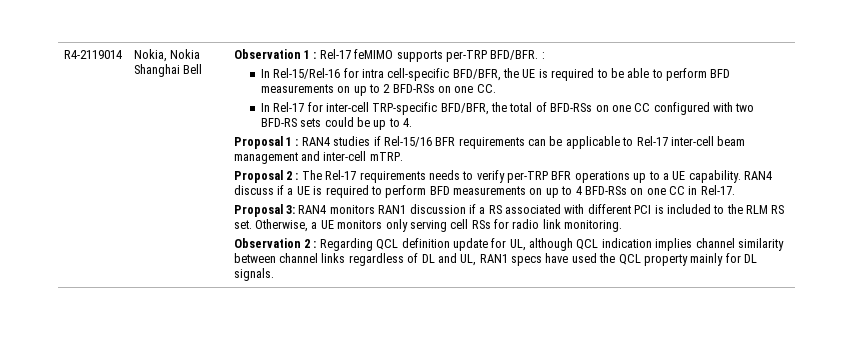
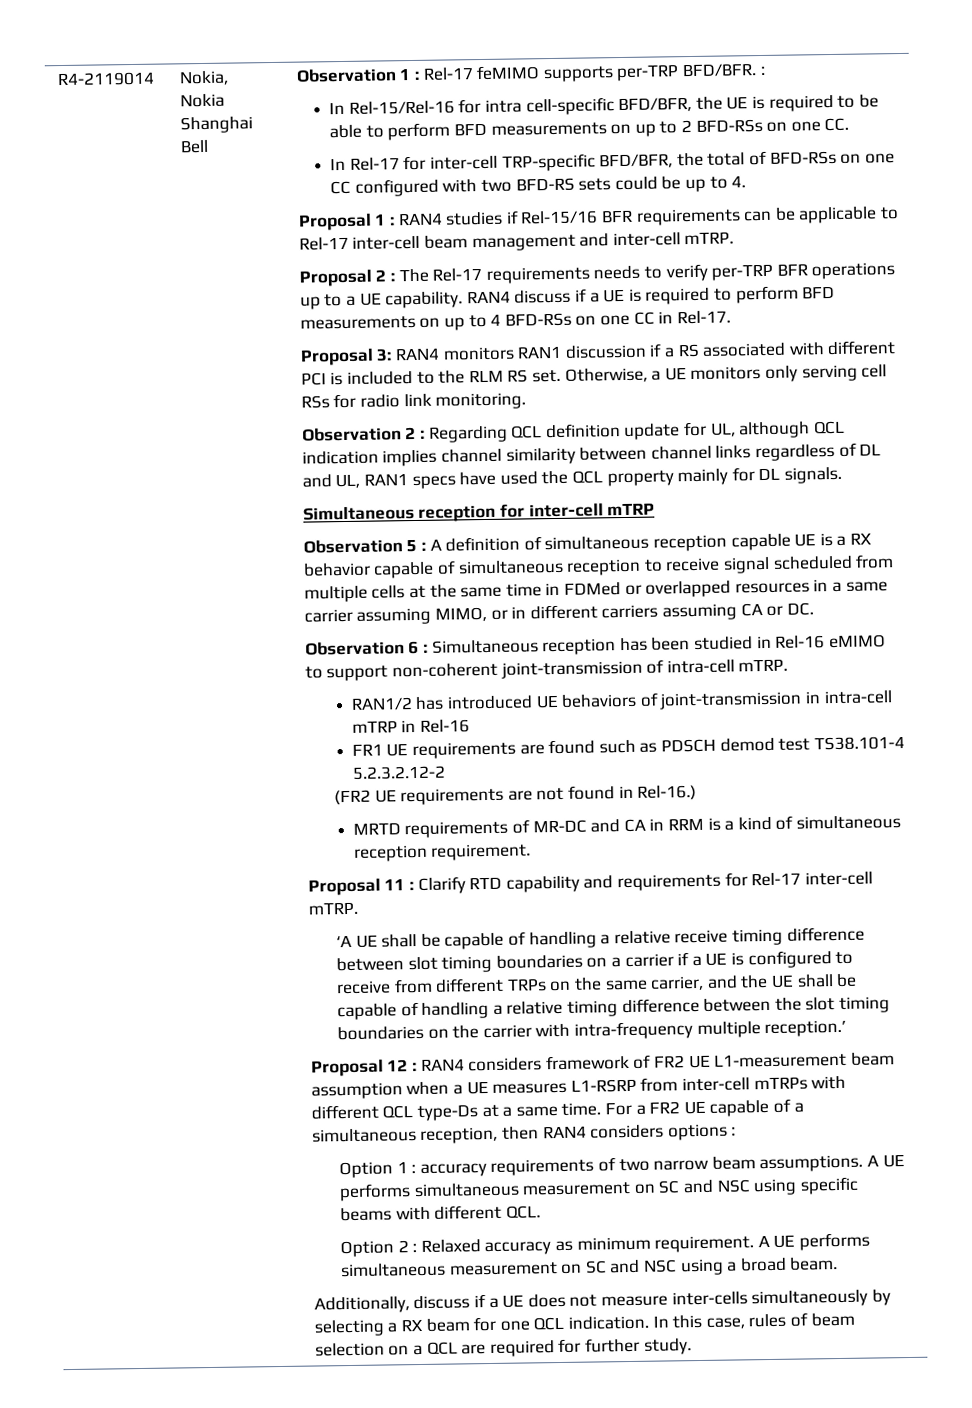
+ Simultaneous reception for inter-cell mTRP
+ Observation 5 : A definition of simultaneous reception capable UE is a RX behavior capable of simultaneous reception to receive signal scheduled from multiple cells at the same time in FDMed or overlapped resources in a same carrier assuming MIMO, or in different carriers assuming CA or DC.
+ Observation 6 : Simultaneous reception has been studied in Rel-16 eMIMO to support non-coherent joint-transmission of intra-cell mTRP.
+ RAN1/2 has introduced UE behaviors of joint-transmission in intra-cell mTRP in Rel-16
+ FR1 UE requirements are found such as PDSCH demod test TS38.101-4 5.2.3.2.12-2
+ (FR2 UE requirements are not found in Rel-16.)
+ MRTD requirements of MR-DC and CA in RRM is a kind of simultaneous reception requirement.
+ Proposal 11 : Clarify RTD capability and requirements for Rel-17 inter-cell mTRP.
+ ‘A UE shall be capable of handling a relative receive timing difference between slot timing boundaries on a carrier if a UE is configured to receive from different TRPs on the same carrier, and the UE shall be capable of handling a relative timing difference between the slot timing boundaries on the carrier with intra-frequency multiple reception.’
+ Proposal 12 : RAN4 considers framework of FR2 UE L1-measurement beam assumption when a UE measures L1-RSRP from inter-cell mTRPs with different QCL type-Ds at a same time. For a FR2 UE capable of a simultaneous reception, then RAN4 considers options :
+ Option 1 : accuracy requirements of two narrow beam assumptions. A UE performs simultaneous measurement on SC and NSC using specific beams with different QCL.
+ Option 2 : Relaxed accuracy as minimum requirement. A UE performs simultaneous measurement on SC and NSC using a broad beam.
+ Additionally, discuss if a UE does not measure inter-cells simultaneously by selecting a RX beam for one QCL indication. In this case, rules of beam selection on a QCL are required for further study.

